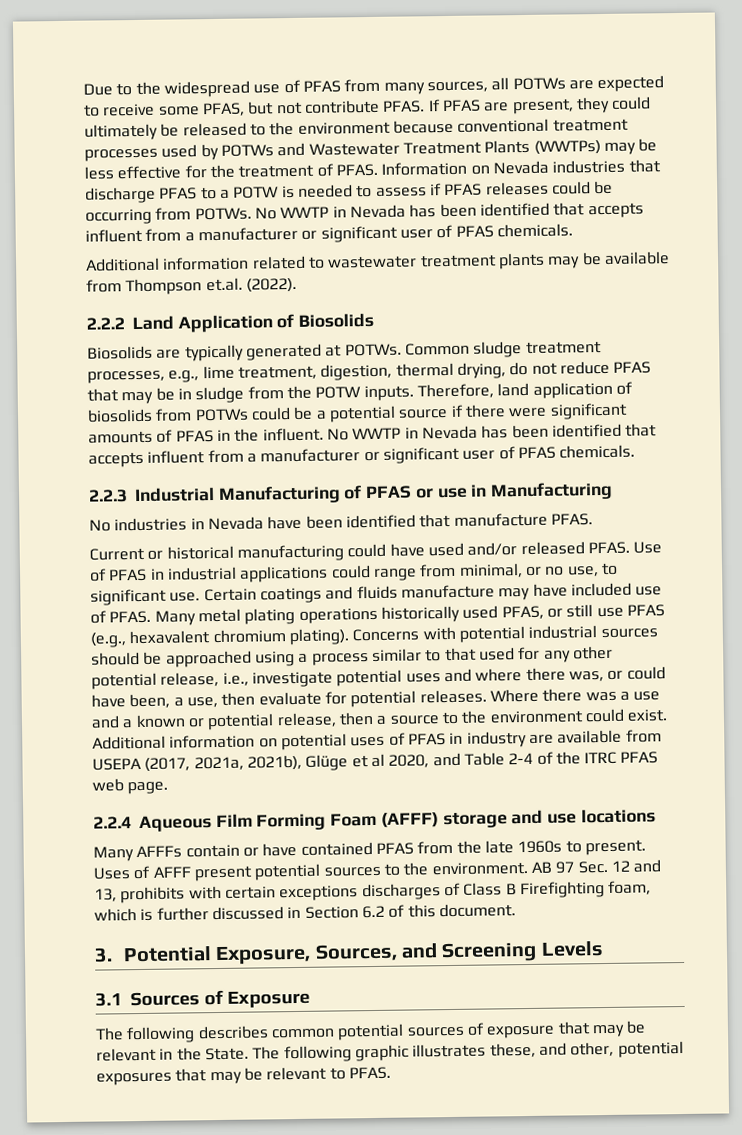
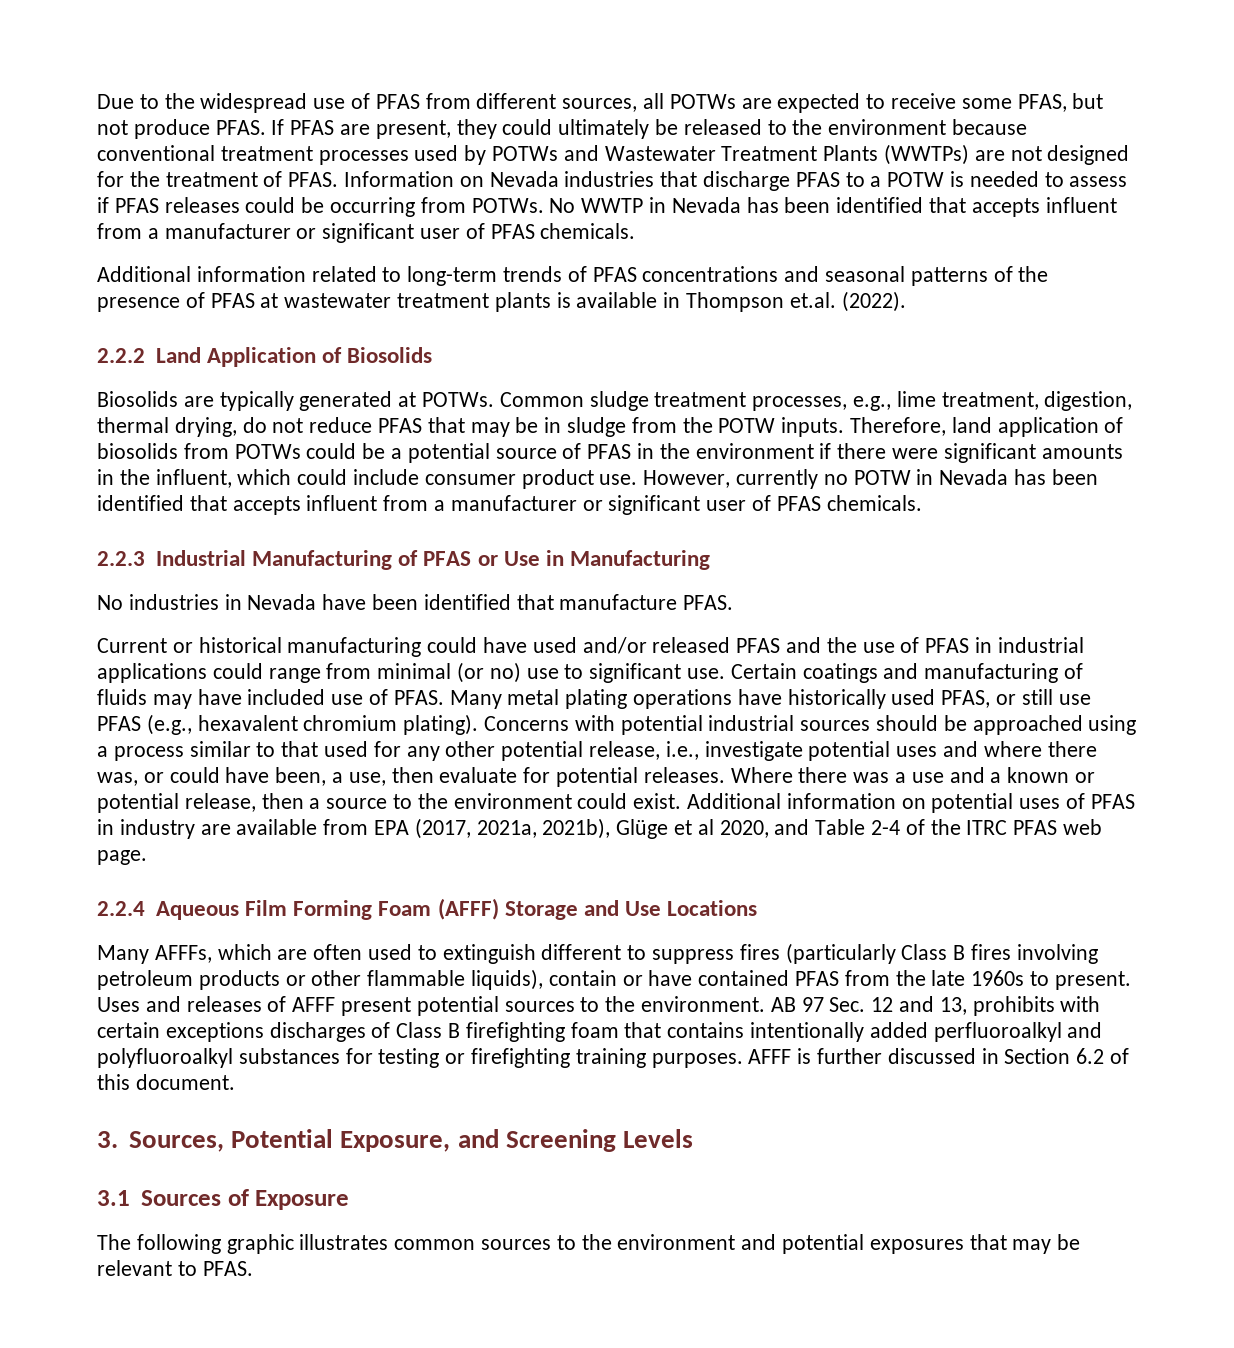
- Due to the widespread use of PFAS from many sources, all POTWs are expected to receive some PFAS, but not contribute PFAS.
+ Due to the widespread use of PFAS from different sources, all POTWs are expected to receive some PFAS, but not produce PFAS.
- If PFAS are present, they could ultimately be released to the environment because conventional treatment processes used by POTWs and Wastewater Treatment Plants (WWTPs) may be less effective for the treatment of PFAS.
+ If PFAS are present, they could ultimately be released to the environment because conventional treatment processes used by POTWs and Wastewater Treatment Plants (WWTPs) are not designed for the treatment of PFAS.
- Additional information related to wastewater treatment plants may be available from Thompson et.al. (2022).
+ Additional information related to long-term trends of PFAS concentrations and seasonal patterns of the presence of PFAS at wastewater treatment plants is available in Thompson et.al. (2022).
- Therefore, land application of biosolids from POTWs could be a potential source if there were significant amounts of PFAS in the influent. No WWTP in Nevada has been identified that accepts influent from a manufacturer or significant user of PFAS chemicals.
+ Therefore, land application of biosolids from POTWs could be a potential source of PFAS in the environment if there were significant amounts in the influent, which could include consumer product use. However, currently no POTW in Nevada has been identified that accepts influent from a manufacturer or significant user of PFAS chemicals.
- 2.2.3 Industrial Manufacturing of PFAS or use in Manufacturing
+ 2.2.3 Industrial Manufacturing of PFAS or Use in Manufacturing
- Current or historical manufacturing could have used and/or released PFAS. Use of PFAS in industrial applications could range from minimal, or no use, to significant use.
+ Current or historical manufacturing could have used and/or released PFAS and the use of PFAS in industrial applications could range from minimal (or no) use to significant use.
- Certain coatings and fluids manufacture may have included use of PFAS.
+ Certain coatings and manufacturing of fluids may have included use of PFAS.
- Many metal plating operations historically used PFAS, or still use PFAS (e.g., hexavalent chromium plating).
+ Many metal plating operations have historically used PFAS, or still use PFAS (e.g., hexavalent chromium plating).
- Additional information on potential uses of PFAS in industry are available from USEPA (2017, 2021a, 2021b), Glüge et al 2020, and Table 2-4 of the ITRC PFAS web page.
+ Additional information on potential uses of PFAS in industry are available from EPA (2017, 2021a, 2021b), Glüge et al 2020, and Table 2-4 of the ITRC PFAS web page.
- 2.2.4 Aqueous Film Forming Foam (AFFF) storage and use locations
- Many AFFFs contain or have contained PFAS from the late 1960s to present.
+ 2.2.4 Aqueous Film Forming Foam (AFFF) Storage and Use Locations
+ Many AFFFs, which are often used to extinguish different to suppress fires (particularly Class B fires involving petroleum products or other flammable liquids), contain or have contained PFAS from the late 1960s to present.
- Uses of AFFF present potential sources to the environment.
+ Uses and releases of AFFF present potential sources to the environment.
- AB 97 Sec. 12 and 13, prohibits with certain exceptions discharges of Class B Firefighting foam, which is further discussed in Section 6.2 of this document.
+ AB 97 Sec. 12 and 13, prohibits with certain exceptions discharges of Class B firefighting foam that contains intentionally added perfluoroalkyl and polyfluoroalkyl substances for testing or firefighting training purposes. AFFF is further discussed in Section 6.2 of this document.
- 3. Potential Exposure, Sources, and Screening Levels
+ 3. Sources, Potential Exposure, and Screening Levels
- The following describes common potential sources of exposure that may be relevant in the State. The following graphic illustrates these, and other, potential exposures that may be relevant to PFAS.
+ The following graphic illustrates common sources to the environment and potential exposures that may be relevant to PFAS.

